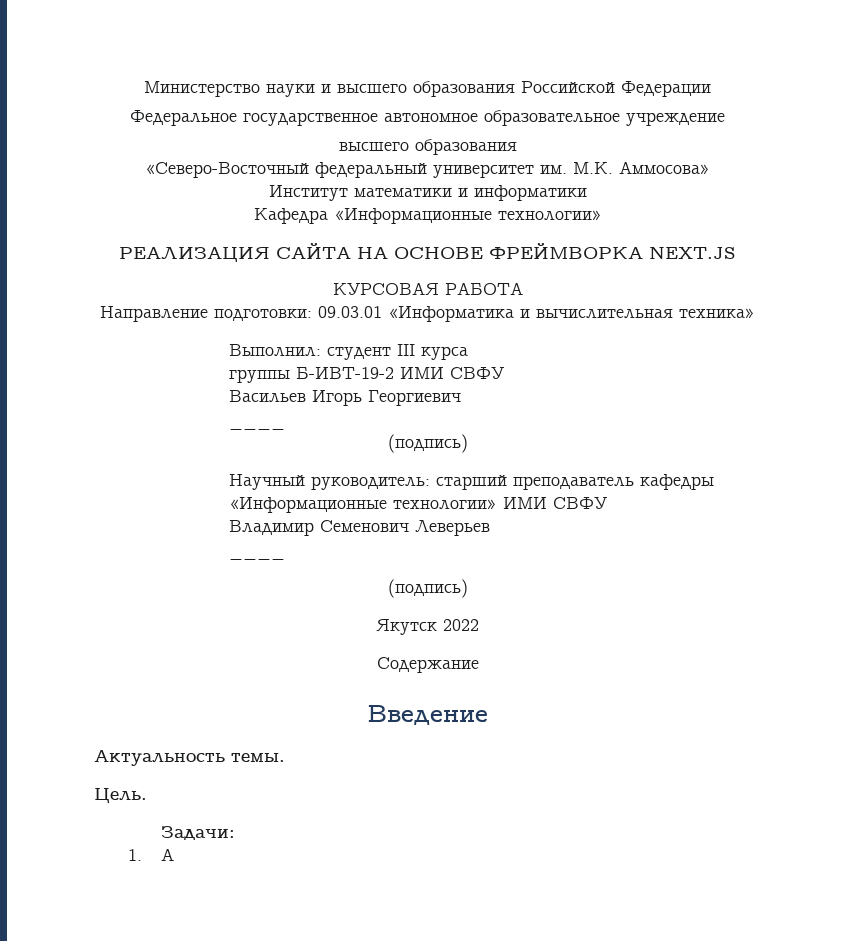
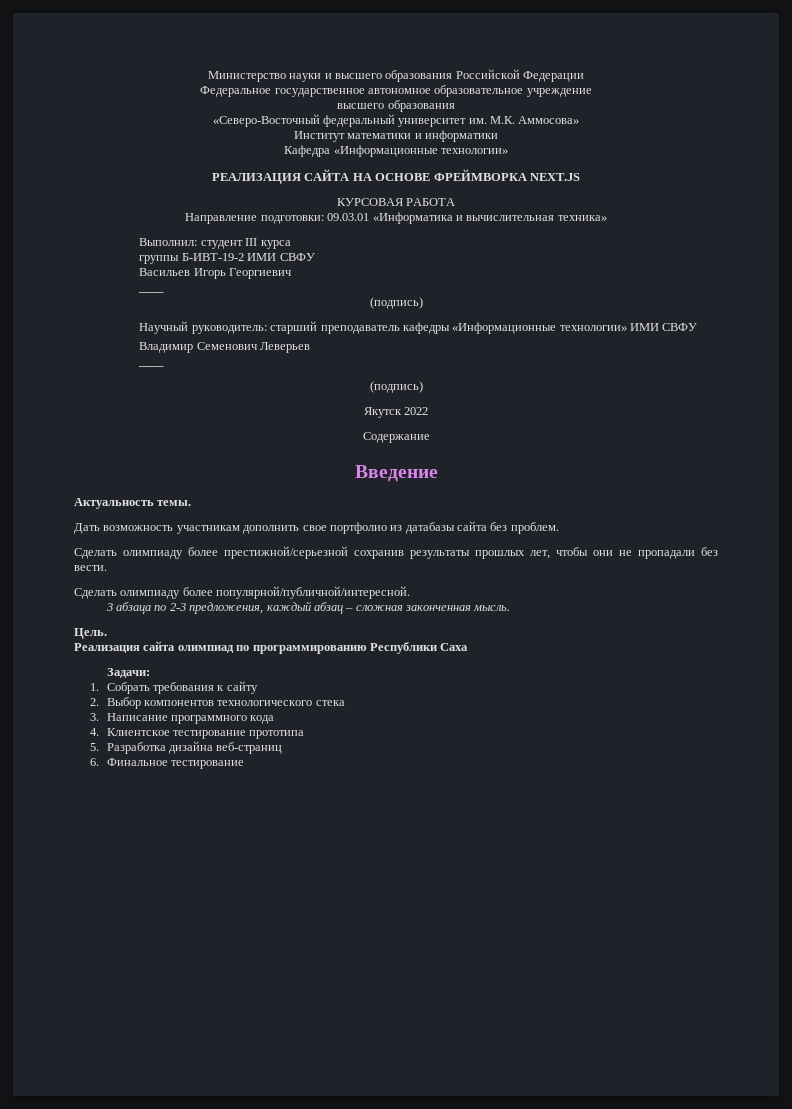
+ Дать возможность участникам дополнить свое портфолио из датабазы сайта без проблем.
+ Сделать олимпиаду более престижной/серьезной сохранив результаты прошлых лет, чтобы они не пропадали без вести.
+ Сделать олимпиаду более популярной/публичной/интересной.
+ 3 абзаца по 2-3 предложения, каждый абзац – сложная законченная мысль.
  Цель.
+ Реализация сайта олимпиад по программированию Республики Саха
  Задачи:
- 1. A
+ 1. Собрать требования к сайту
+ 2. Выбор компонентов технологического стека
+ 3. Написание программного кода
+ 4. Клиентское тестирование прототипа
+ 5. Разработка дизайна веб-страниц
+ 6. Финальное тестирование

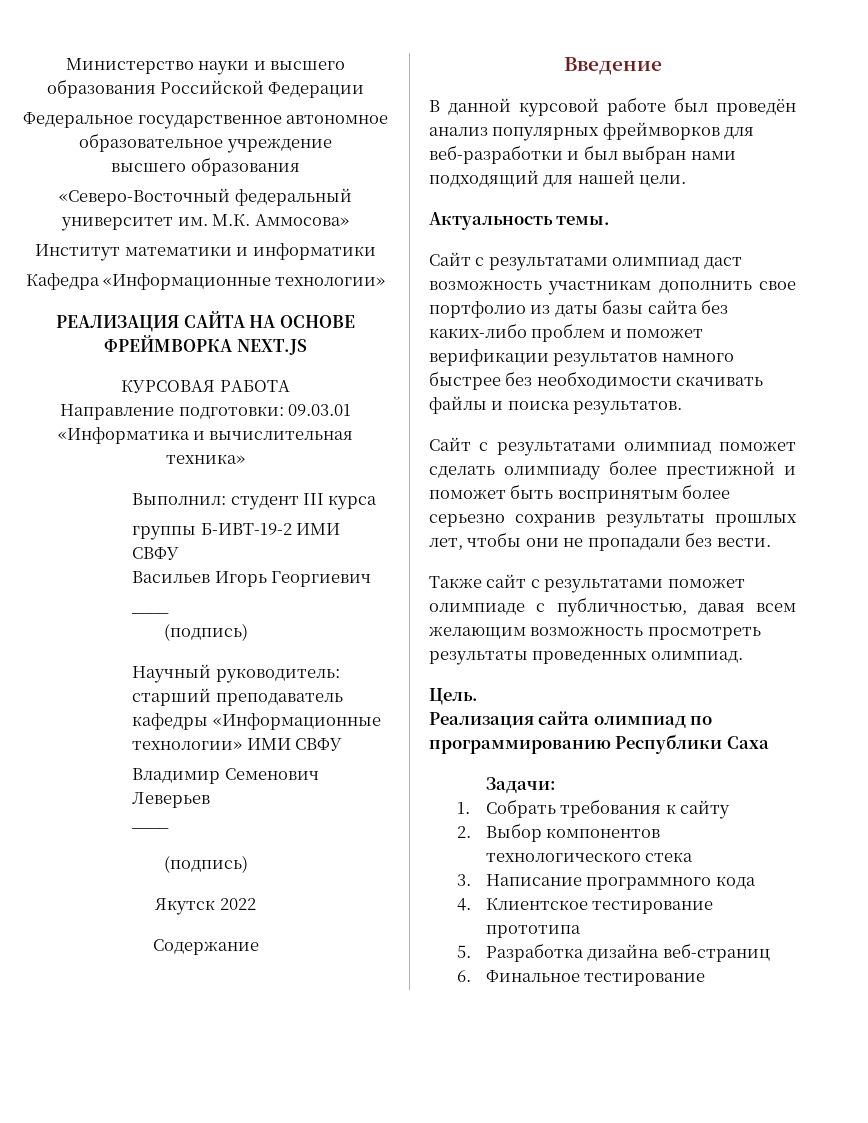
+ В данной курсовой работе был проведён анализ популярных фреймворков для веб-разработки и был выбран нами подходящий для нашей цели.
  Актуальность темы.
- Дать возможность участникам дополнить свое портфолио из датабазы сайта без проблем.
- Сделать олимпиаду более престижной/серьезной сохранив результаты прошлых лет, чтобы они не пропадали без вести.
+ Сайт с результатами олимпиад даст возможность участникам дополнить свое портфолио из даты базы сайта без каких-либо проблем и поможет верификации результатов намного быстрее без необходимости скачивать файлы и поиска результатов.
+ Сайт с результатами олимпиад поможет сделать олимпиаду более престижной и поможет быть воспринятым более серьезно сохранив результаты прошлых лет, чтобы они не пропадали без вести.
- Сделать олимпиаду более популярной/публичной/интересной.
- 3 абзаца по 2-3 предложения, каждый абзац – сложная законченная мысль.
+ Также сайт с результатами поможет олимпиаде с публичностью, давая всем желающим возможность просмотреть результаты проведенных олимпиад.

